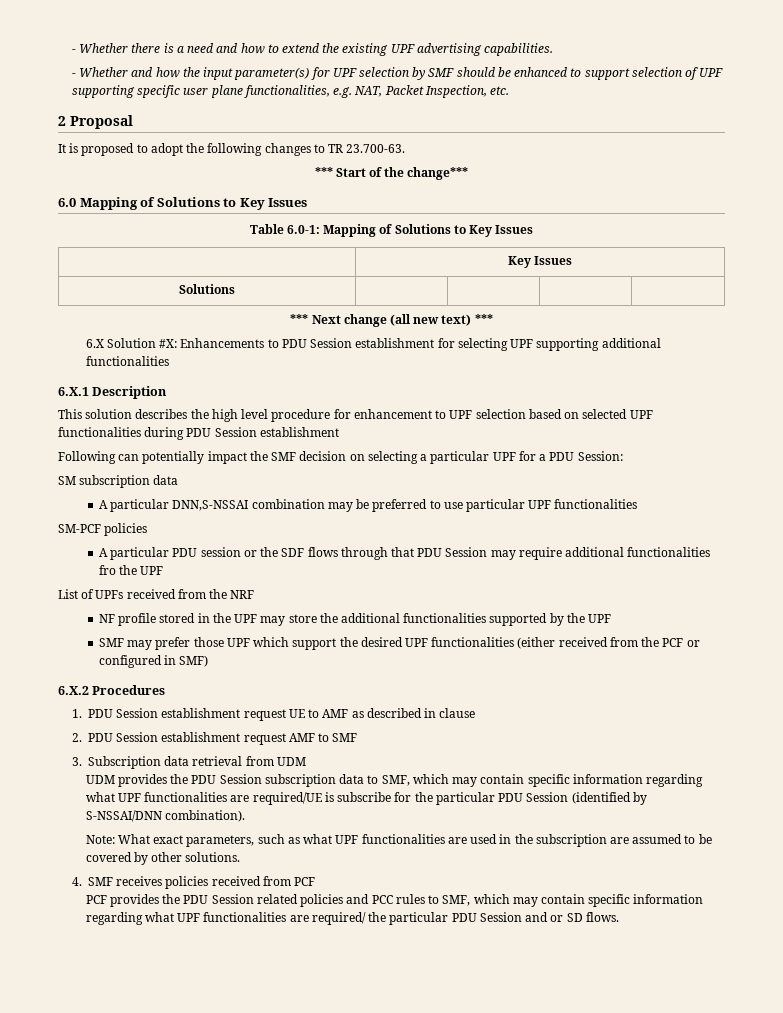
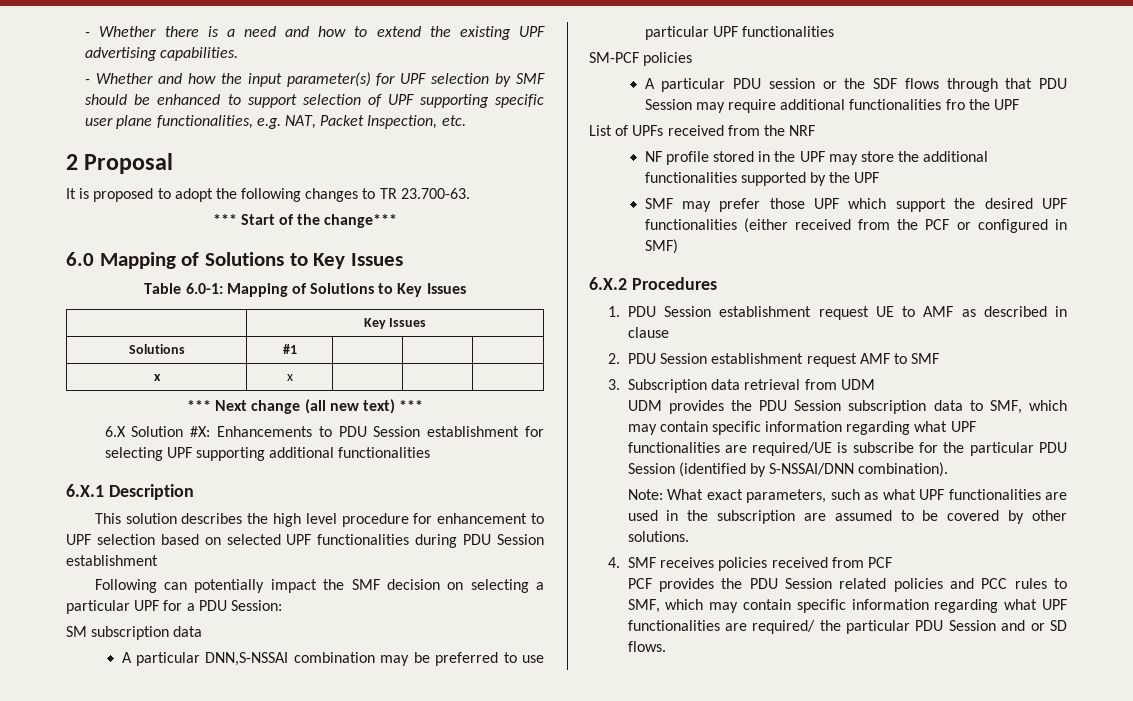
- Solutions | | | |
+ Solutions | #1 | | |
+ x | x | | |

